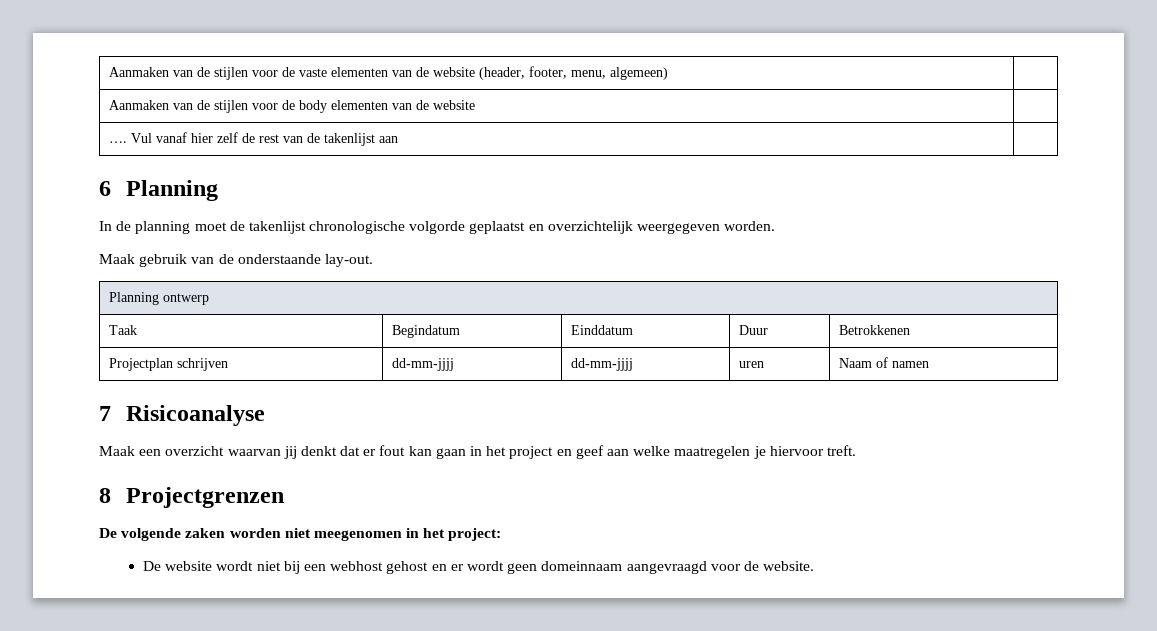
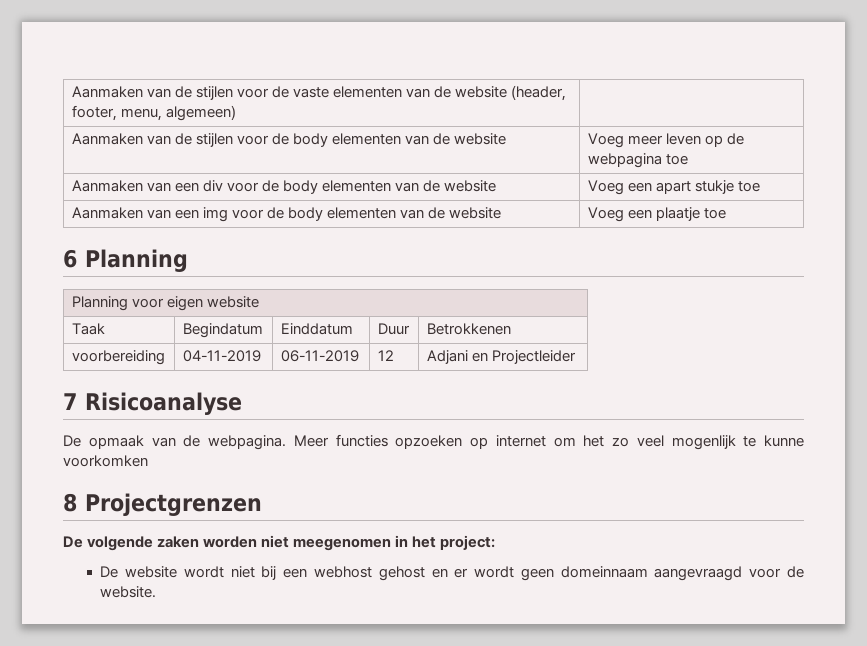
- Aanmaken van de stijlen voor de body elementen van de website |
- …. Vul vanaf hier zelf de rest van de takenlijst aan |
+ Aanmaken van de stijlen voor de body elementen van de website | Voeg meer leven op de webpagina toe
+ Aanmaken van een div voor de body elementen van de website | Voeg een apart stukje toe
+ Aanmaken van een img voor de body elementen van de website | Voeg een plaatje toe
  6 Planning
- In de planning moet de takenlijst chronologische volgorde geplaatst en overzichtelijk weergegeven worden.
- Maak gebruik van de onderstaande lay-out.
- Planning ontwerp
+ Planning voor eigen website
- Projectplan schrijven | dd-mm-jjjj | dd-mm-jjjj | uren | Naam of namen
+ voorbereiding | 04-11-2019 | 06-11-2019 | 12 | Adjani en Projectleider
  7 Risicoanalyse
- Maak een overzicht waarvan jij denkt dat er fout kan gaan in het project en geef aan welke maatregelen je hiervoor treft.
+ De opmaak van de webpagina. Meer functies opzoeken op internet om het zo veel mogenlijk te kunne voorkomken

